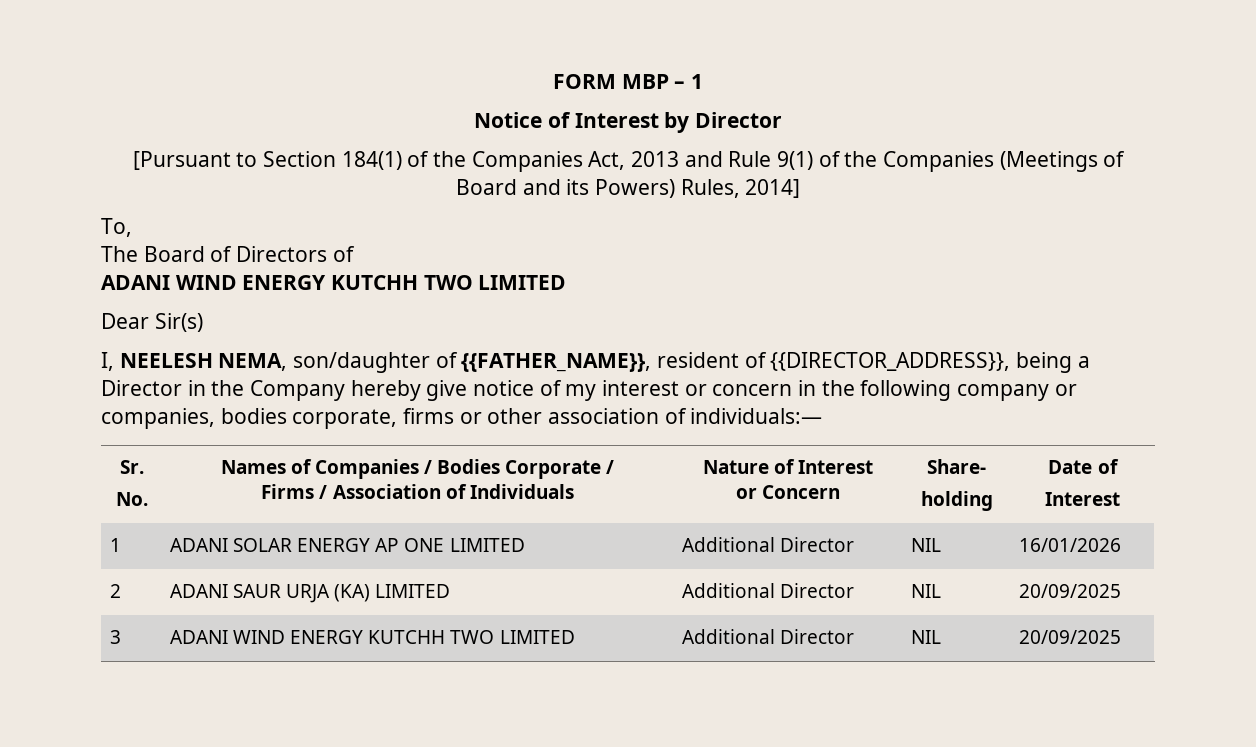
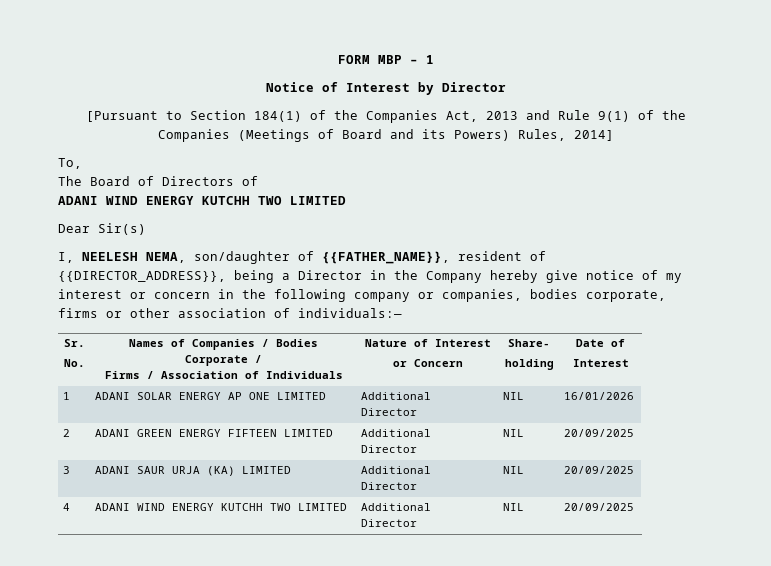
- 2 | ADANI SAUR URJA (KA) LIMITED | Additional Director | NIL | 20/09/2025
+ 2 | ADANI GREEN ENERGY FIFTEEN LIMITED | Additional Director | NIL | 20/09/2025
+ 3 | ADANI SAUR URJA (KA) LIMITED | Additional Director | NIL | 20/09/2025
- 3 | ADANI WIND ENERGY KUTCHH TWO LIMITED | Additional Director | NIL | 20/09/2025
+ 4 | ADANI WIND ENERGY KUTCHH TWO LIMITED | Additional Director | NIL | 20/09/2025

